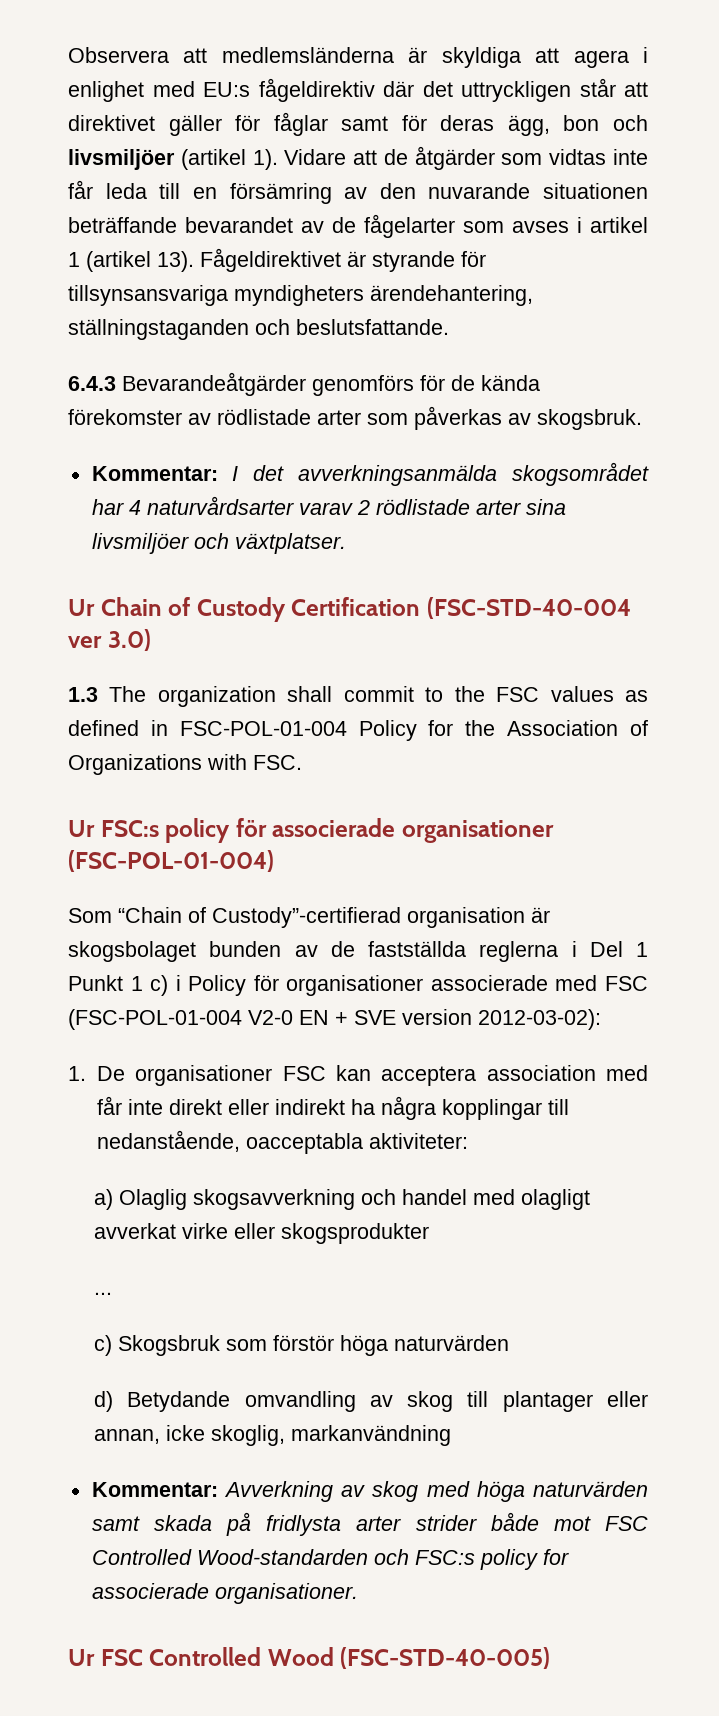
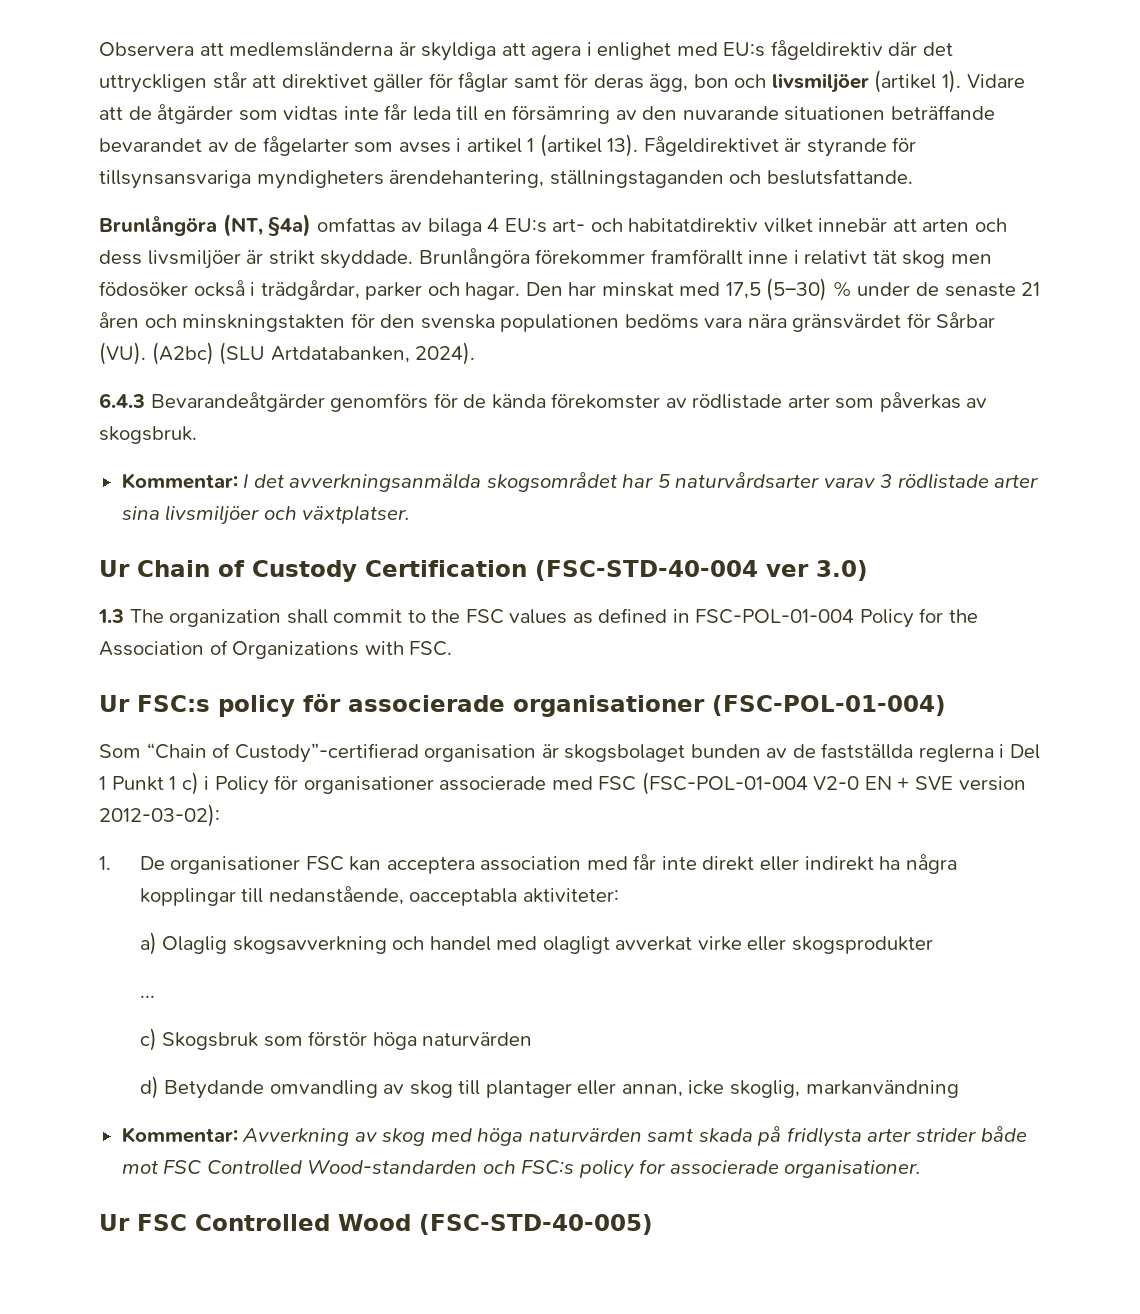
+ Brunlångöra (NT, §4a) omfattas av bilaga 4 EU:s art- och habitatdirektiv vilket innebär att arten och dess livsmiljöer är strikt skyddade. Brunlångöra förekommer framförallt inne i relativt tät skog men födosöker också i trädgårdar, parker och hagar. Den har minskat med 17,5 (5–30) % under de senaste 21 åren och minskningstakten för den svenska populationen bedöms vara nära gränsvärdet för Sårbar (VU). (A2bc) (SLU Artdatabanken, 2024).
- Kommentar: I det avverkningsanmälda skogsområdet har 4 naturvårdsarter varav 2 rödlistade arter sina livsmiljöer och växtplatser.
+ Kommentar: I det avverkningsanmälda skogsområdet har 5 naturvårdsarter varav 3 rödlistade arter sina livsmiljöer och växtplatser.

